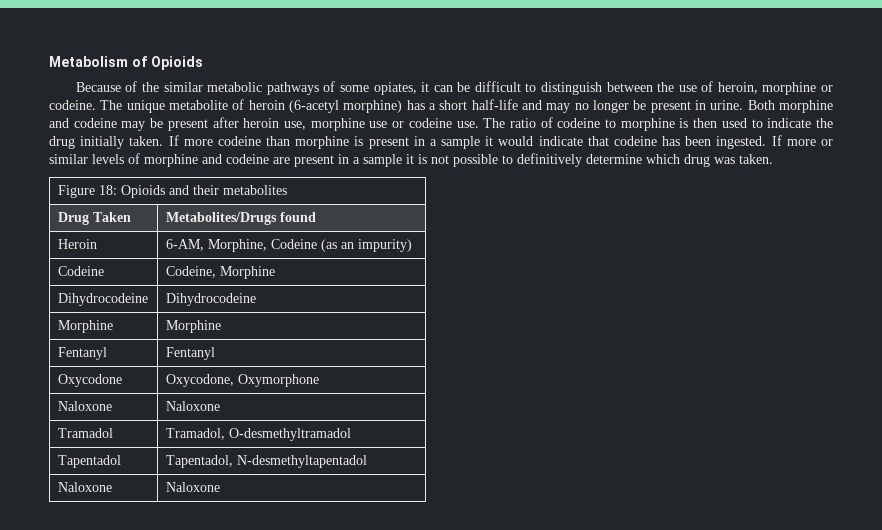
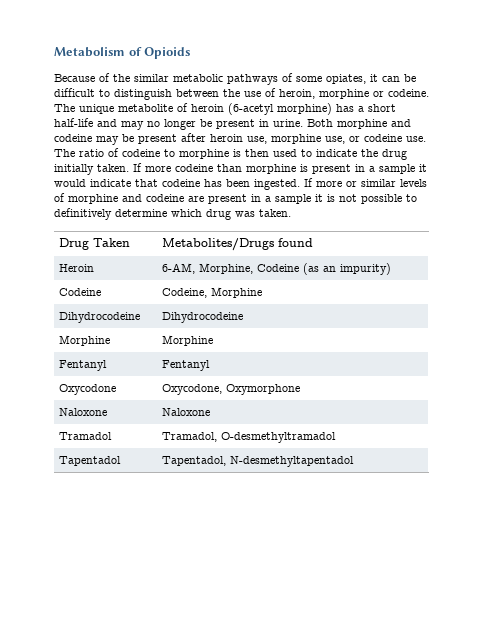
- Both morphine and codeine may be present after heroin use, morphine use or codeine use.
+ Both morphine and codeine may be present after heroin use, morphine use, or codeine use.
- Figure 18: Opioids and their metabolites
  Tapentadol | Tapentadol, N-desmethyltapentadol
- Naloxone | Naloxone

